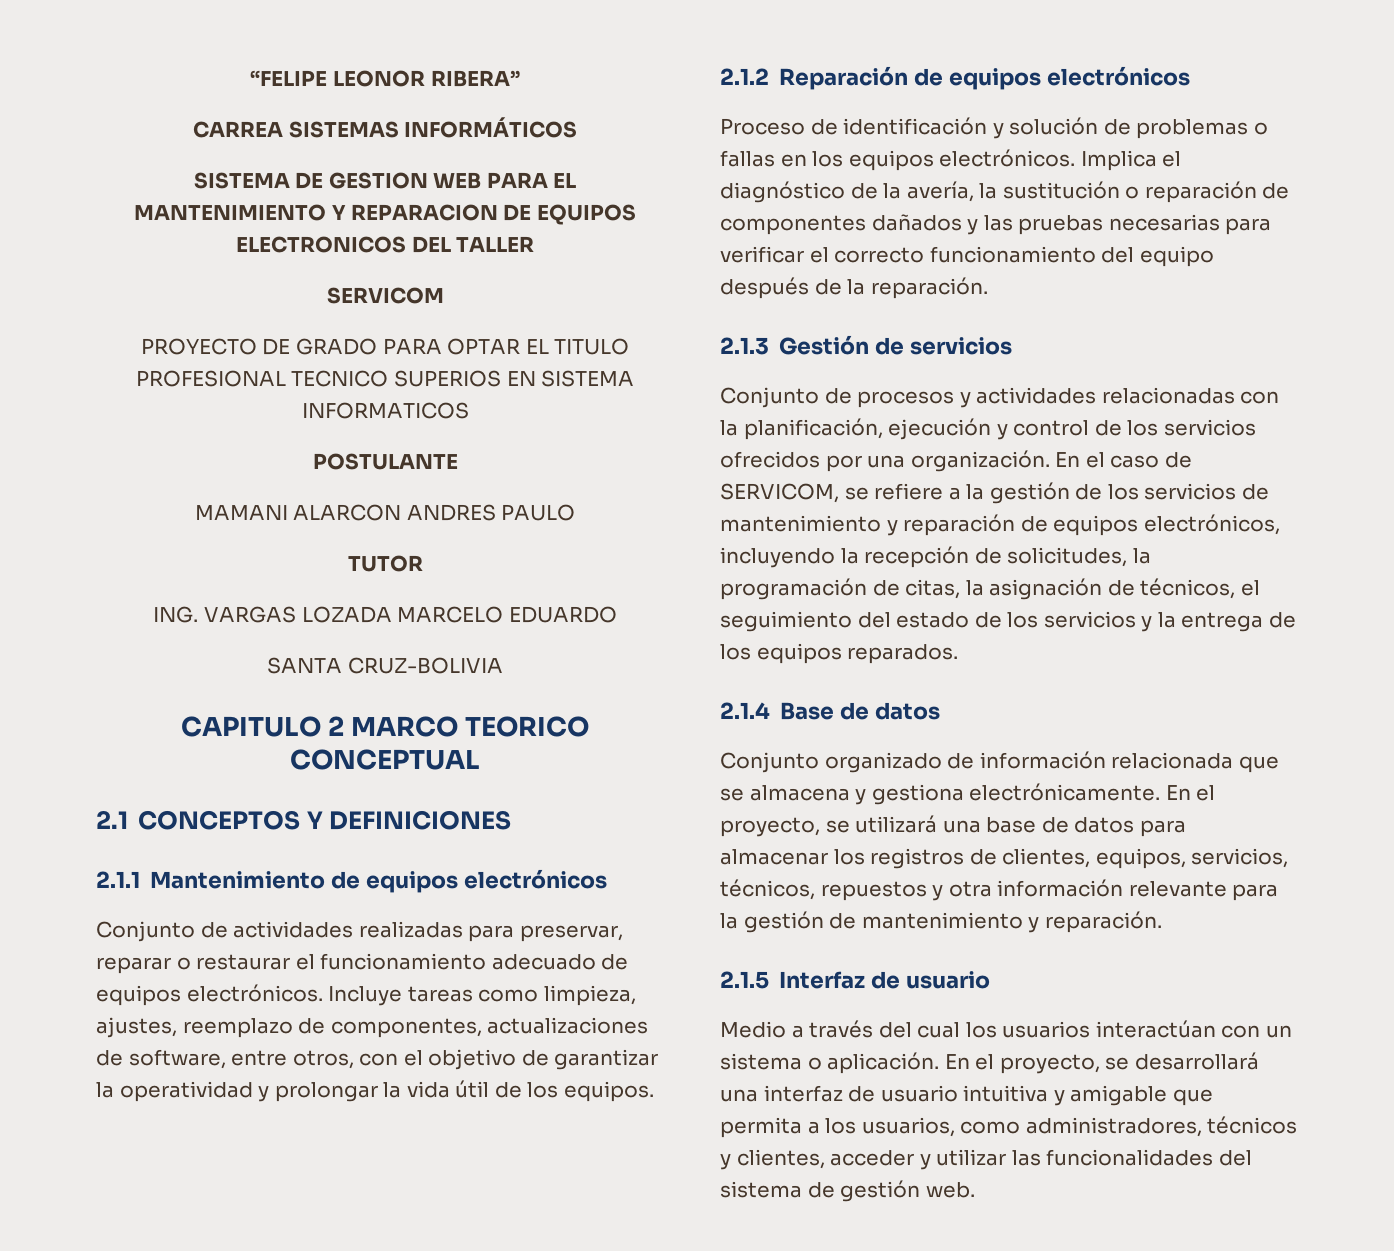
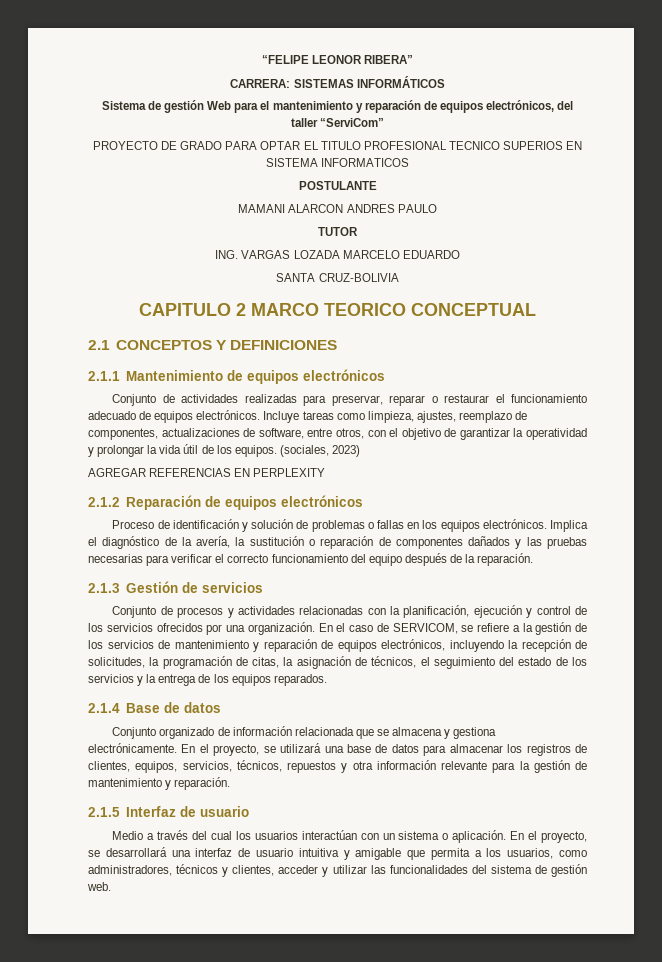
- CARREA SISTEMAS INFORMÁTICOS
+ CARRERA: SISTEMAS INFORMÁTICOS
- SISTEMA DE GESTION WEB PARA EL MANTENIMIENTO Y REPARACION DE EQUIPOS ELECTRONICOS DEL TALLER
- SERVICOM
+ Sistema de gestión Web para el mantenimiento y reparación de equipos electrónicos, del taller “ServiCom”
+ (sociales, 2023)
+ AGREGAR REFERENCIAS EN PERPLEXITY

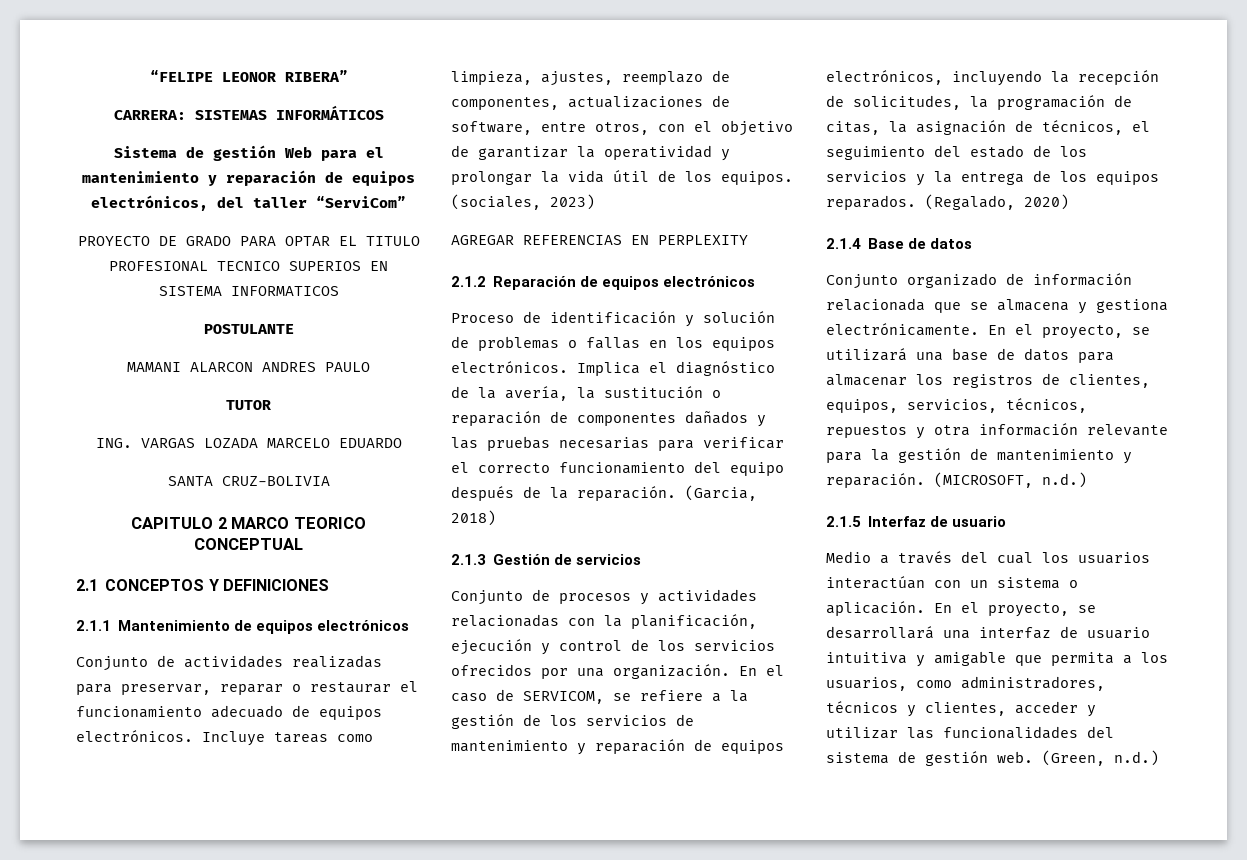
+ (Garcia, 2018)
+ (Regalado, 2020)
+ (MICROSOFT, n.d.)
+ (Green, n.d.)

